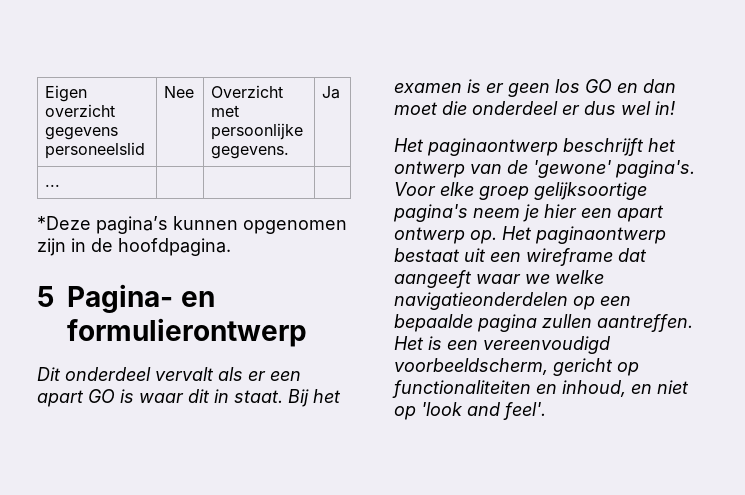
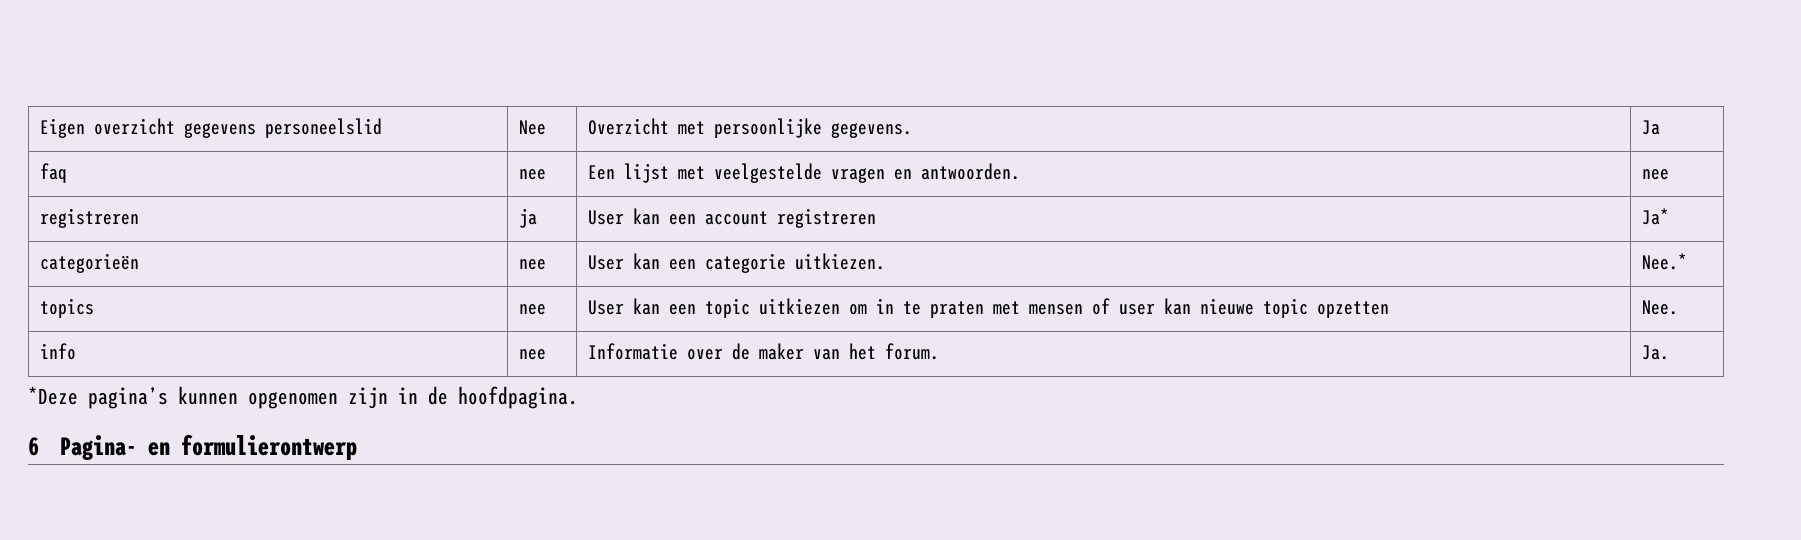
- ... | | |
+ faq | nee | Een lijst met veelgestelde vragen en antwoorden. | nee
+ registreren | ja | User kan een account registreren | Ja*
+ categorieën | nee | User kan een categorie uitkiezen. | Nee.*
+ topics | nee | User kan een topic uitkiezen om in te praten met mensen of user kan nieuwe topic opzetten | Nee.
+ info | nee | Informatie over de maker van het forum. | Ja.
- 5 Pagina- en formulierontwerp
+ 6 Pagina- en formulierontwerp
- Dit onderdeel vervalt als er een apart GO is waar dit in staat. Bij het examen is er geen los GO en dan moet die onderdeel er dus wel in!
- Het paginaontwerp beschrijft het ontwerp van de 'gewone' pagina's. Voor elke groep gelijksoortige pagina's neem je hier een apart ontwerp op. Het paginaontwerp bestaat uit een wireframe dat aangeeft waar we welke navigatieonderdelen op een bepaalde pagina zullen aantreffen. Het is een vereenvoudigd voorbeeldscherm, gericht op functionaliteiten en inhoud, en niet op 'look and feel'.

